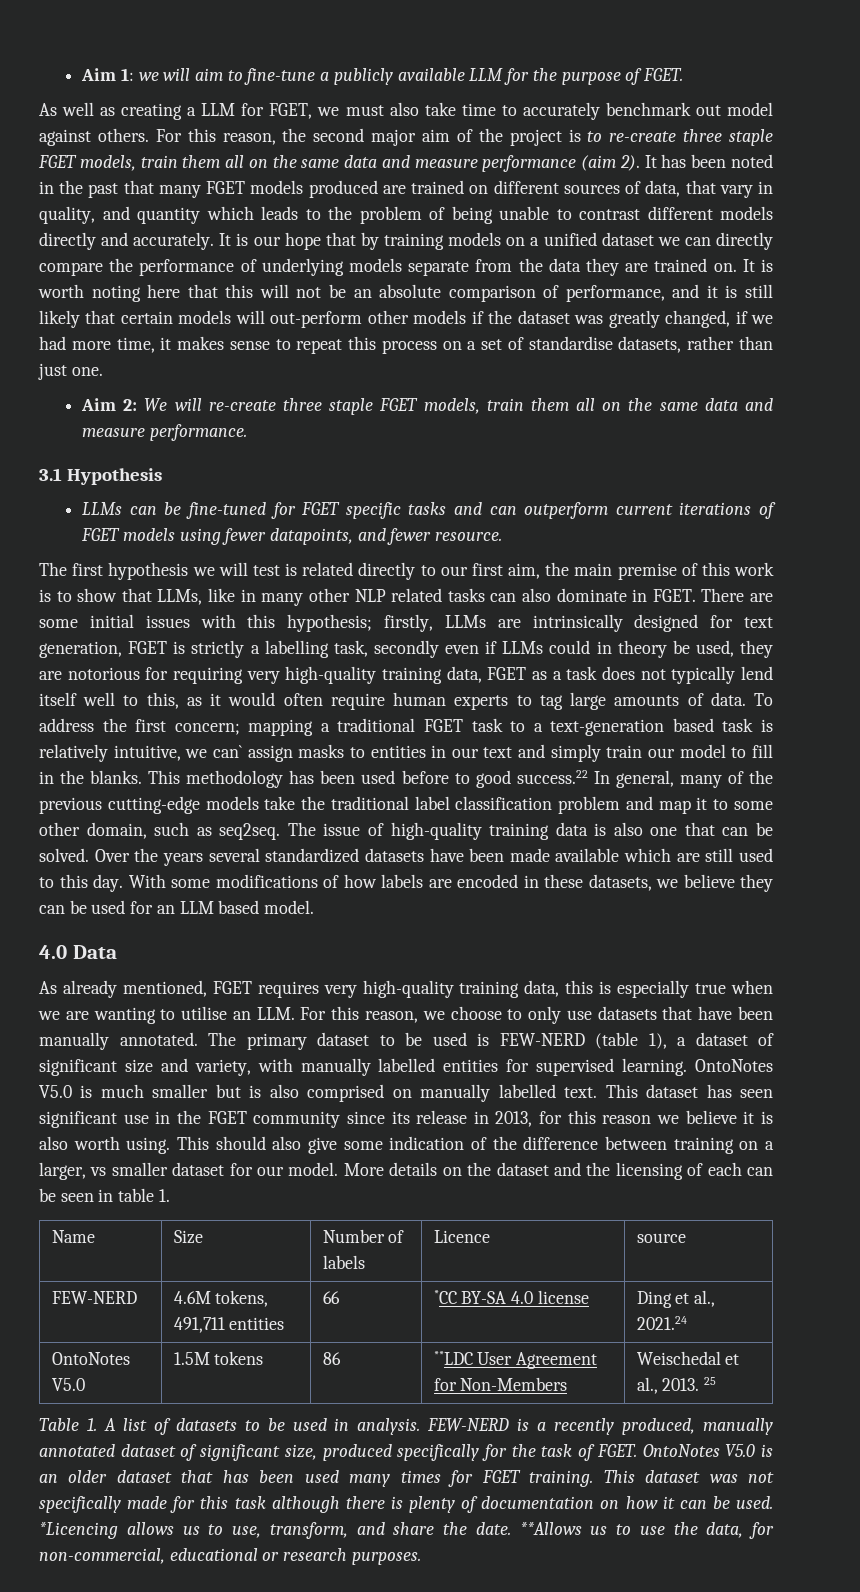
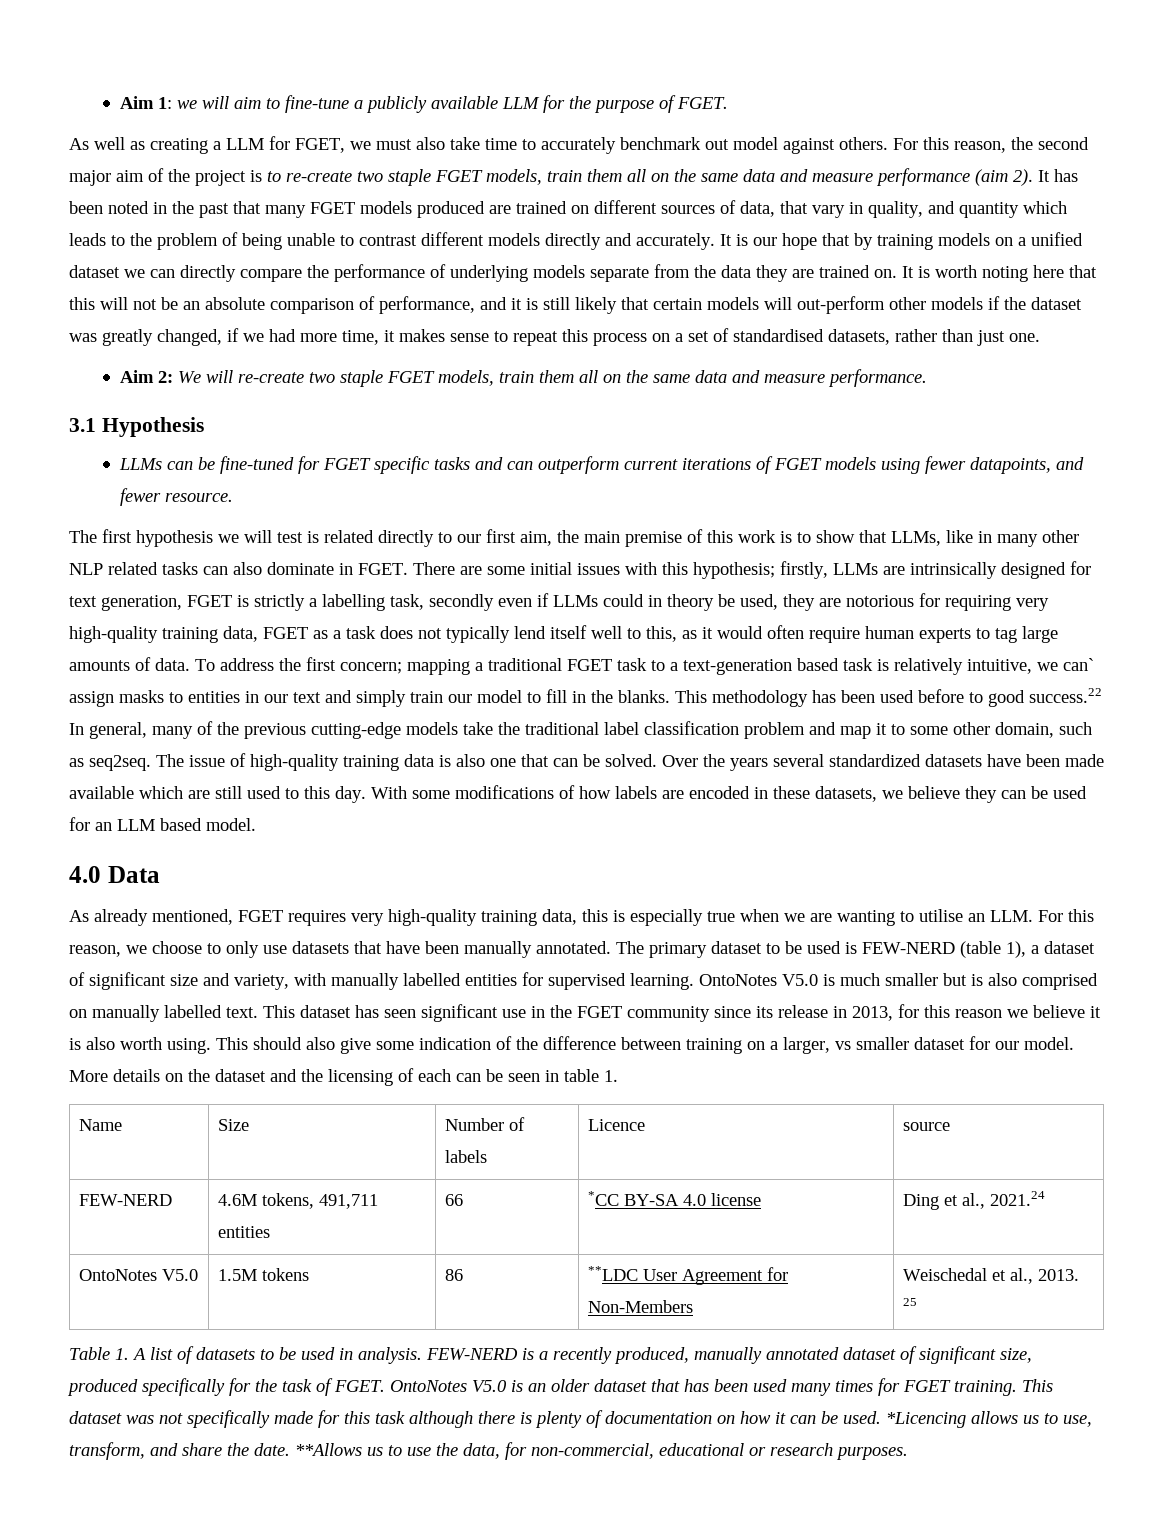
- For this reason, the second major aim of the project is to re-create three staple FGET models, train them all on the same data and measure performance (aim 2).
+ For this reason, the second major aim of the project is to re-create two staple FGET models, train them all on the same data and measure performance (aim 2).
- It is worth noting here that this will not be an absolute comparison of performance, and it is still likely that certain models will out-perform other models if the dataset was greatly changed, if we had more time, it makes sense to repeat this process on a set of standardise datasets, rather than just one.
+ It is worth noting here that this will not be an absolute comparison of performance, and it is still likely that certain models will out-perform other models if the dataset was greatly changed, if we had more time, it makes sense to repeat this process on a set of standardised datasets, rather than just one.
- Aim 2: We will re-create three staple FGET models, train them all on the same data and measure performance.
+ Aim 2: We will re-create two staple FGET models, train them all on the same data and measure performance.

